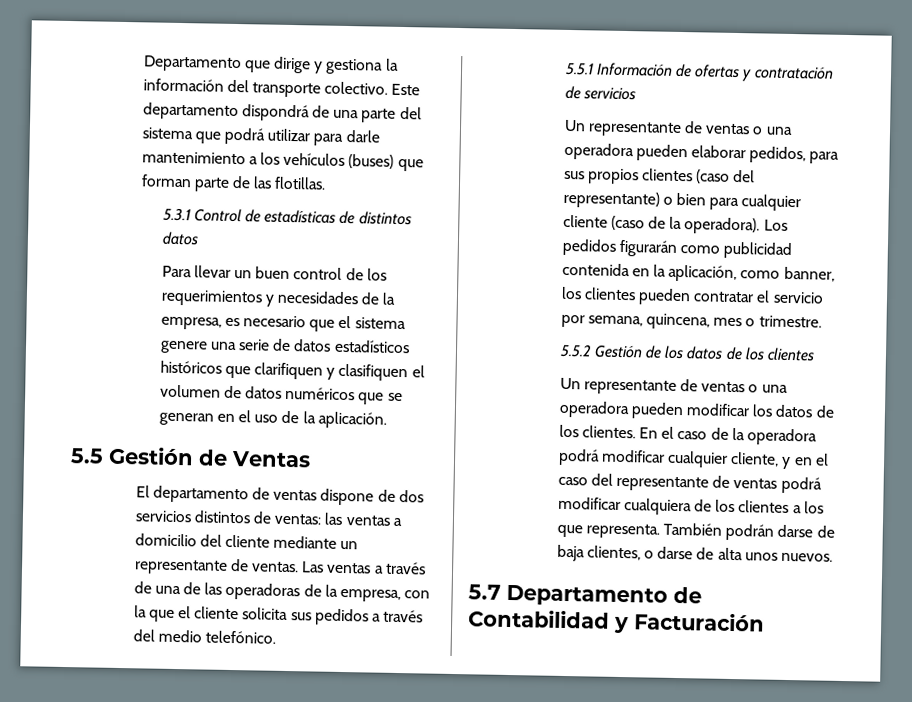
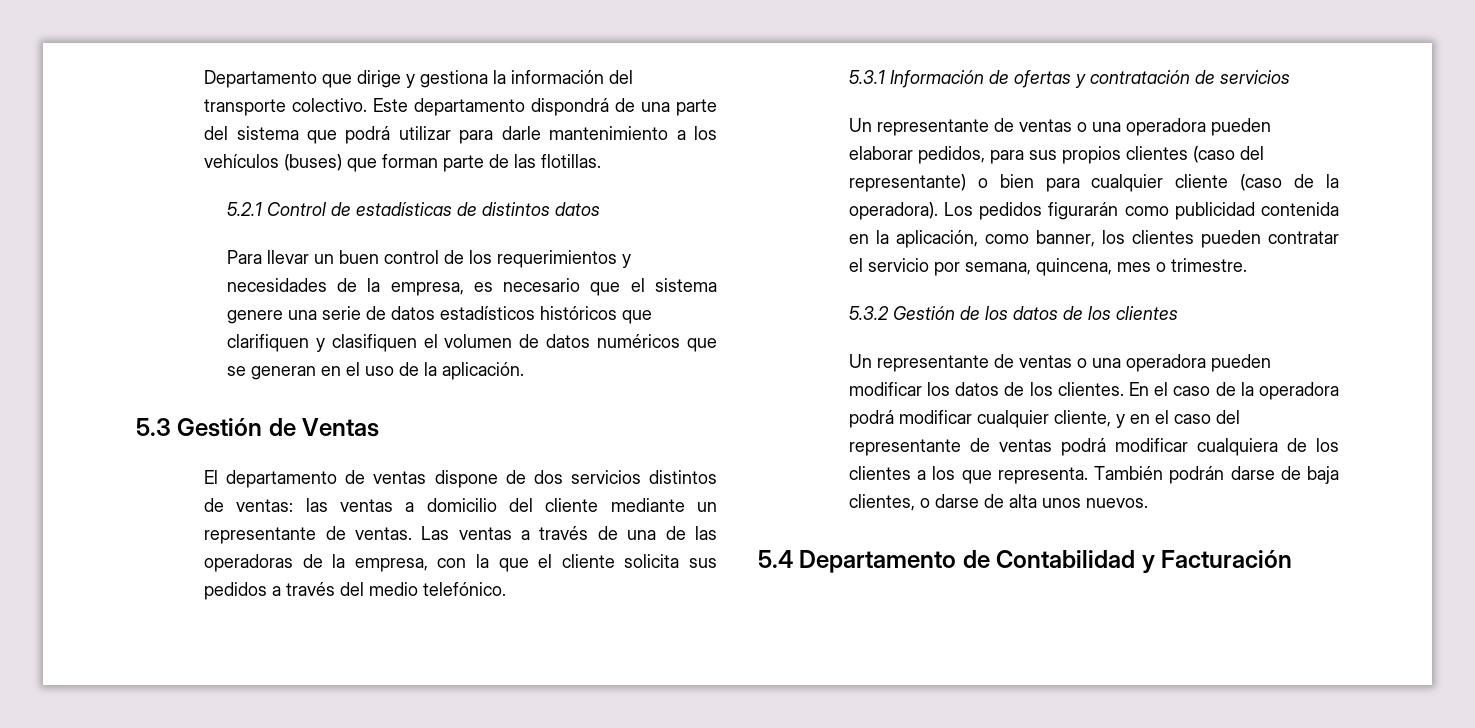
- 5.3.1 Control de estadísticas de distintos datos
+ 5.2.1 Control de estadísticas de distintos datos
- 5.5 Gestión de Ventas
+ 5.3 Gestión de Ventas
- 5.5.1 Información de ofertas y contratación de servicios
+ 5.3.1 Información de ofertas y contratación de servicios
- 5.5.2 Gestión de los datos de los clientes
+ 5.3.2 Gestión de los datos de los clientes
- 5.7 Departamento de Contabilidad y Facturación
+ 5.4 Departamento de Contabilidad y Facturación

